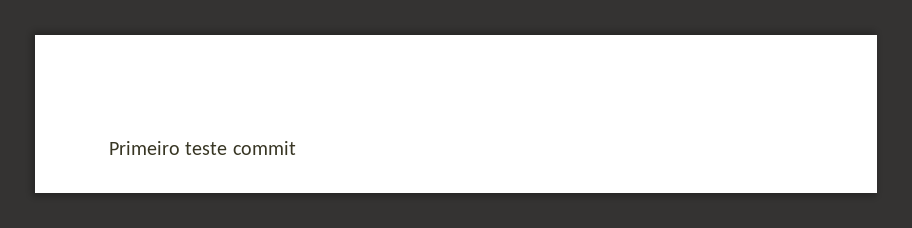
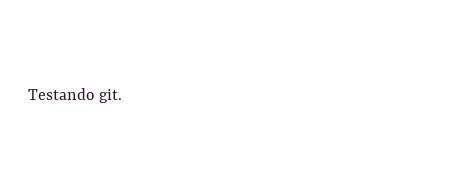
- Primeiro teste commit
+ Testando git.

